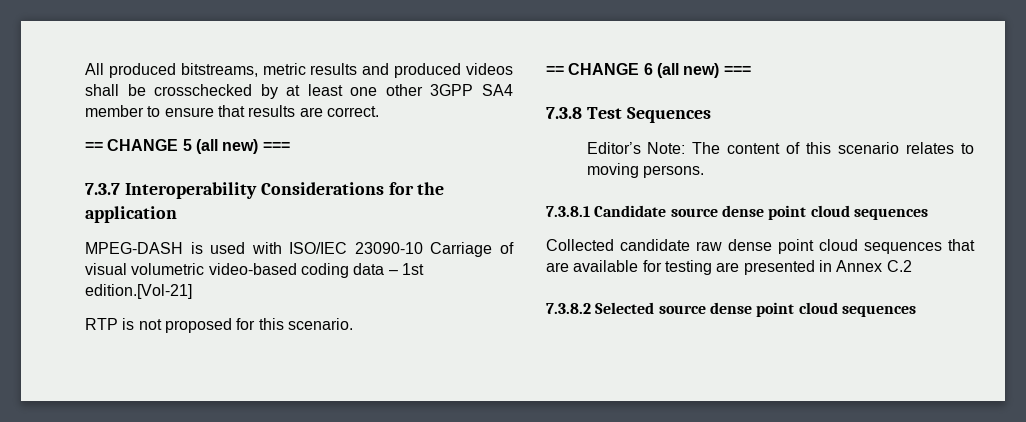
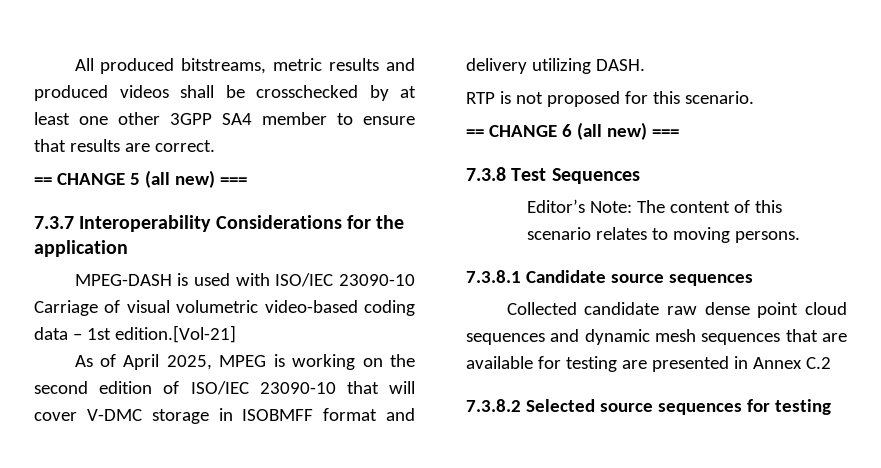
+ As of April 2025, MPEG is working on the second edition of ISO/IEC 23090-10 that will cover V-DMC storage in ISOBMFF format and delivery utilizing DASH.
- 7.3.8.1 Candidate source dense point cloud sequences
+ 7.3.8.1 Candidate source sequences
- Collected candidate raw dense point cloud sequences that are available for testing are presented in Annex C.2
+ Collected candidate raw dense point cloud sequences and dynamic mesh sequences that are available for testing are presented in Annex C.2
- 7.3.8.2 Selected source dense point cloud sequences
+ 7.3.8.2 Selected source sequences for testing

